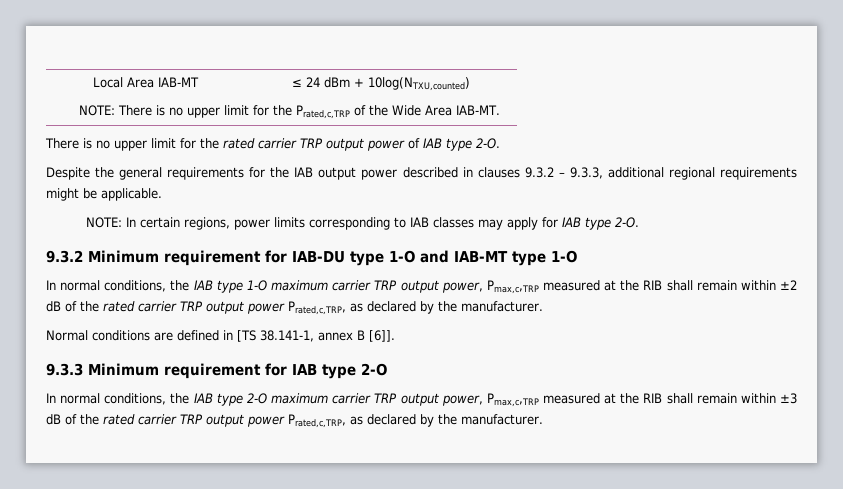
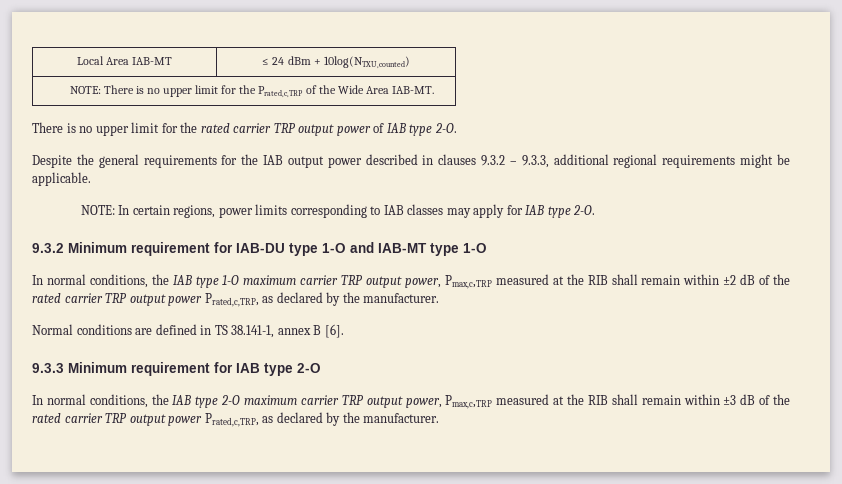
- Normal conditions are defined in [TS 38.141-1, annex B [6]].
+ Normal conditions are defined in TS 38.141-1, annex B [6].

